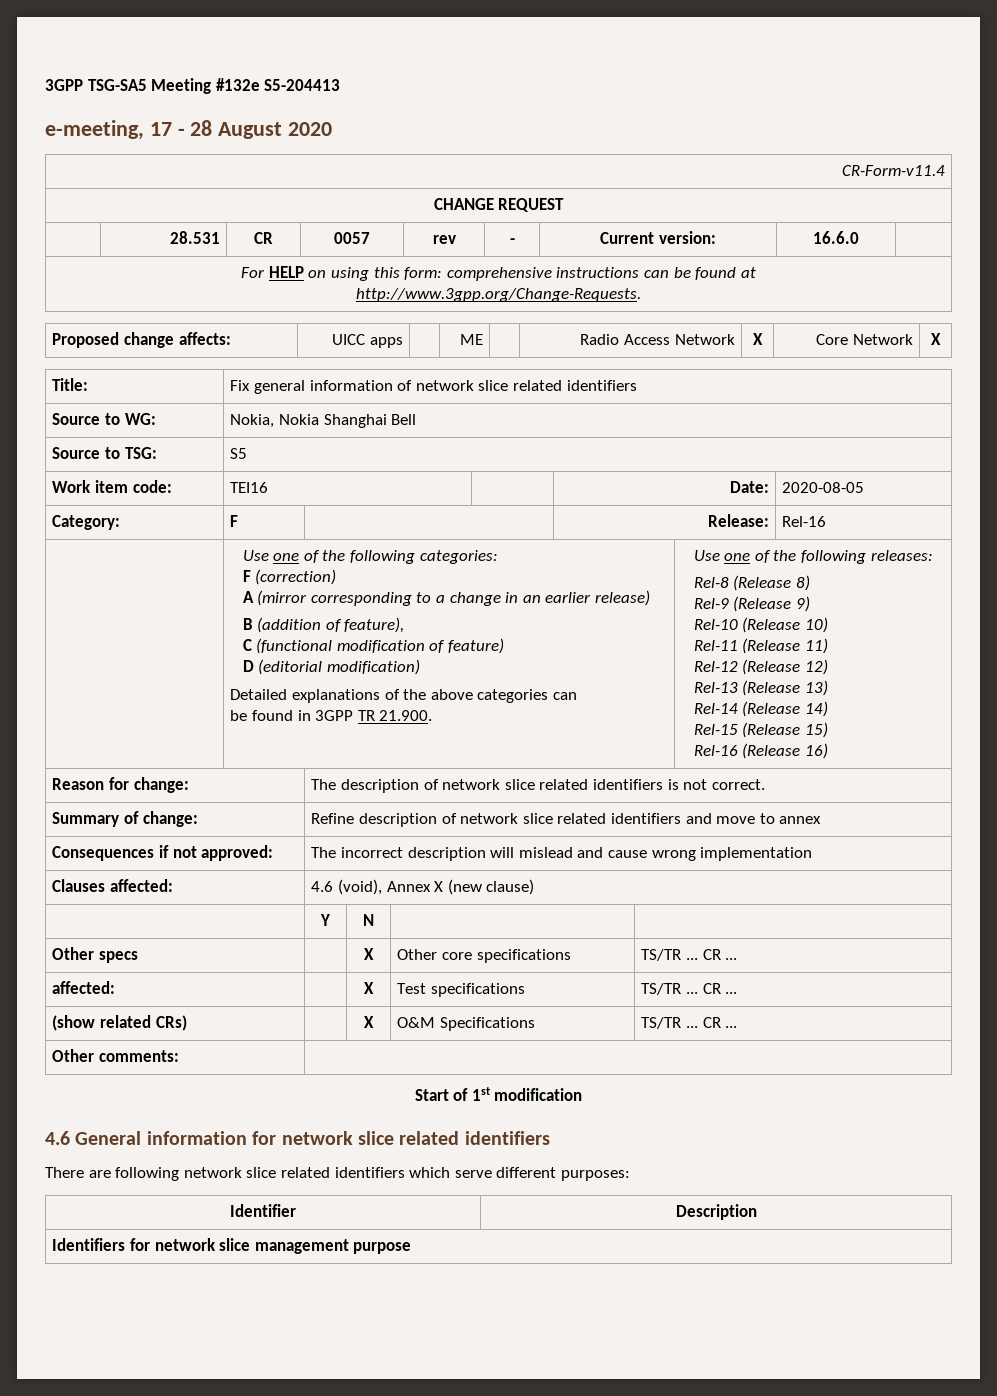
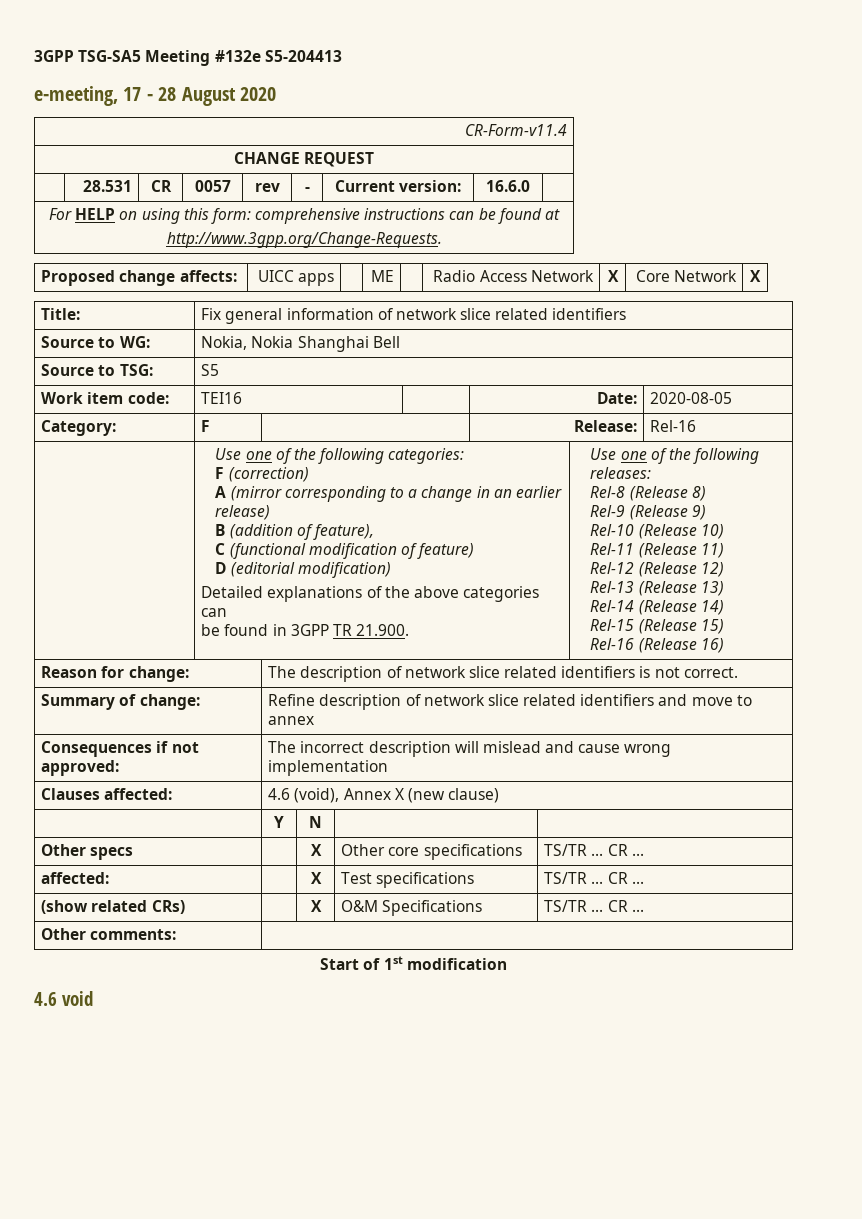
- 4.6 General information for network slice related identifiers
- There are following network slice related identifiers which serve different purposes:
- Identifier | Description
- Identifiers for network slice management purpose
+ 4.6 void

